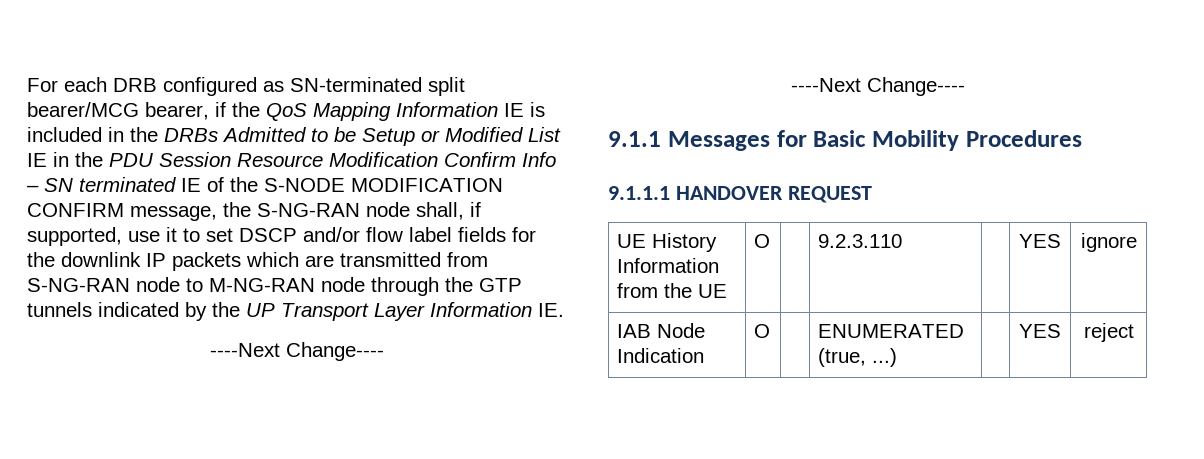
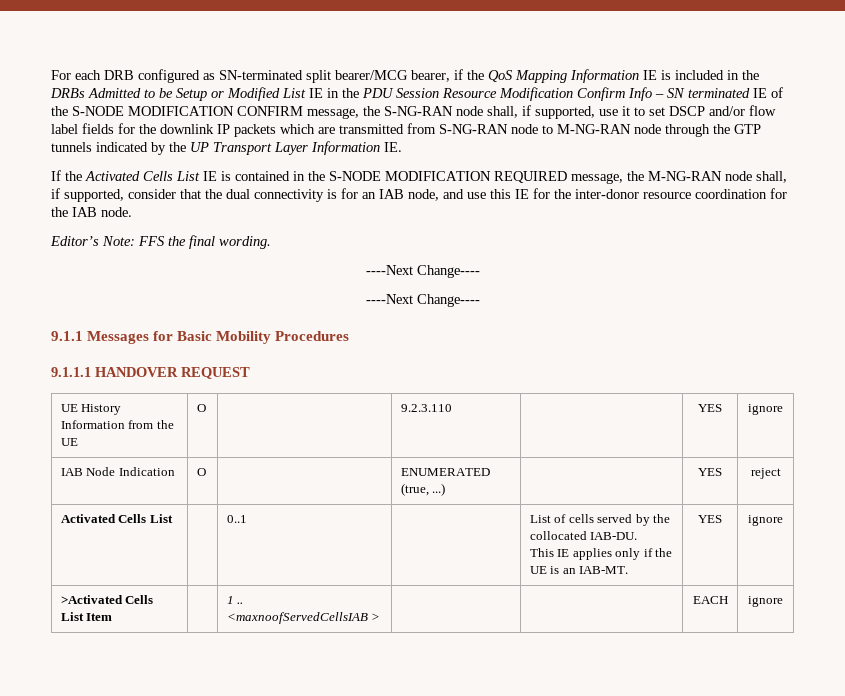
+ If the Activated Cells List IE is contained in the S-NODE MODIFICATION REQUIRED message, the M-NG-RAN node shall, if supported, consider that the dual connectivity is for an IAB node, and use this IE for the inter-donor resource coordination for the IAB node.
+ Editor’s Note: FFS the final wording.
+ Activated Cells List | | 0..1 | | List of cells served by the collocated IAB-DU.
+ This IE applies only if the UE is an IAB-MT. | YES | ignore
+ >Activated Cells List Item | | 1 .. <maxnoofServedCellsIAB > | | | EACH | ignore

